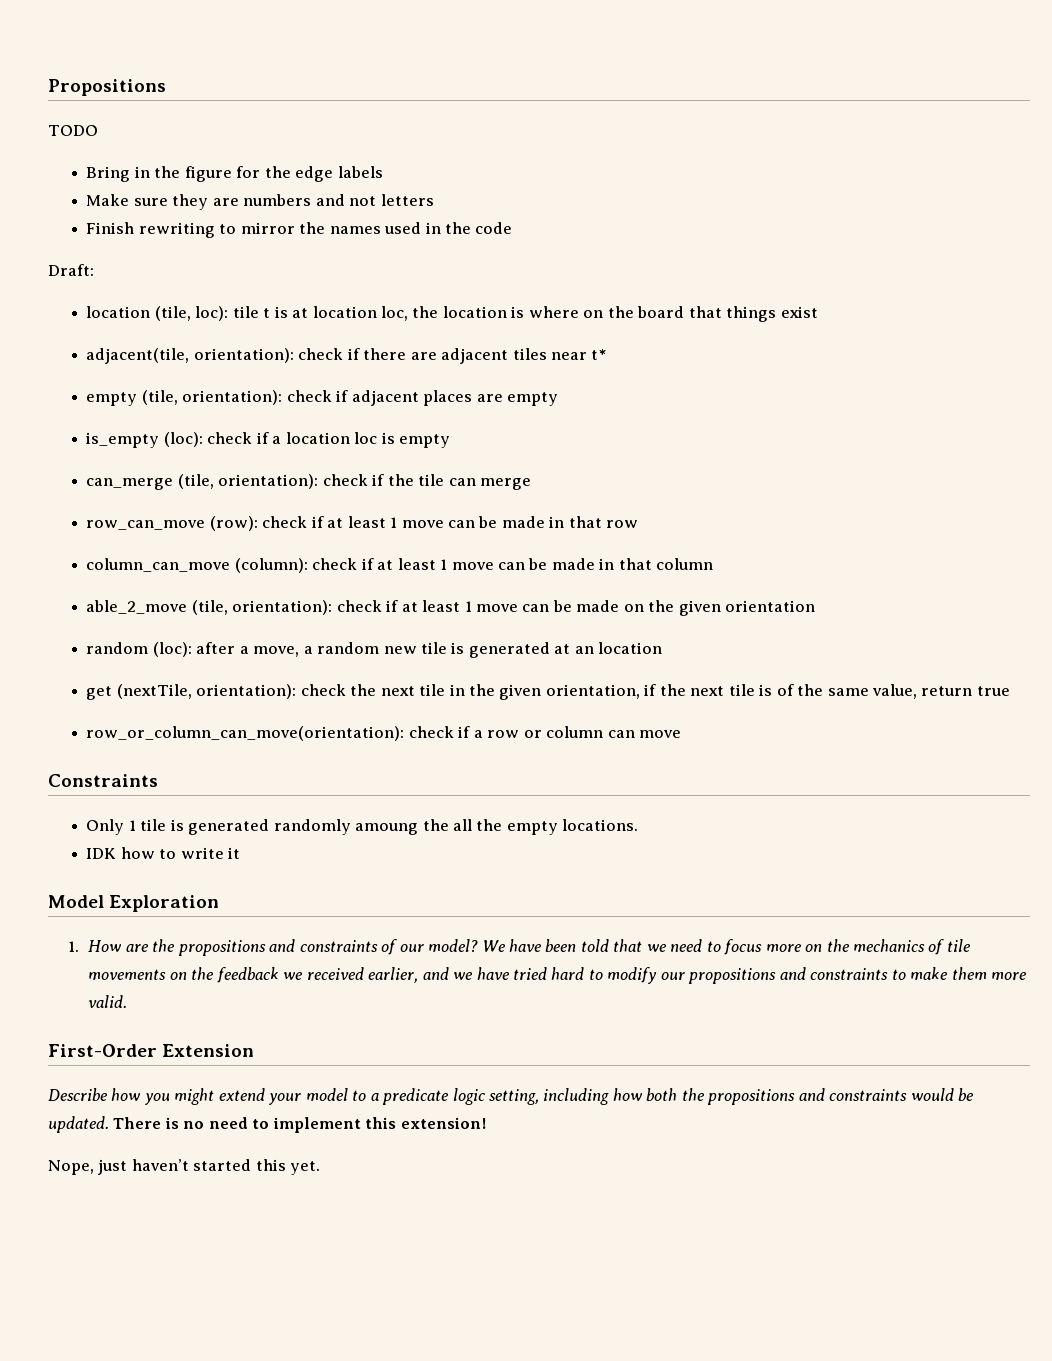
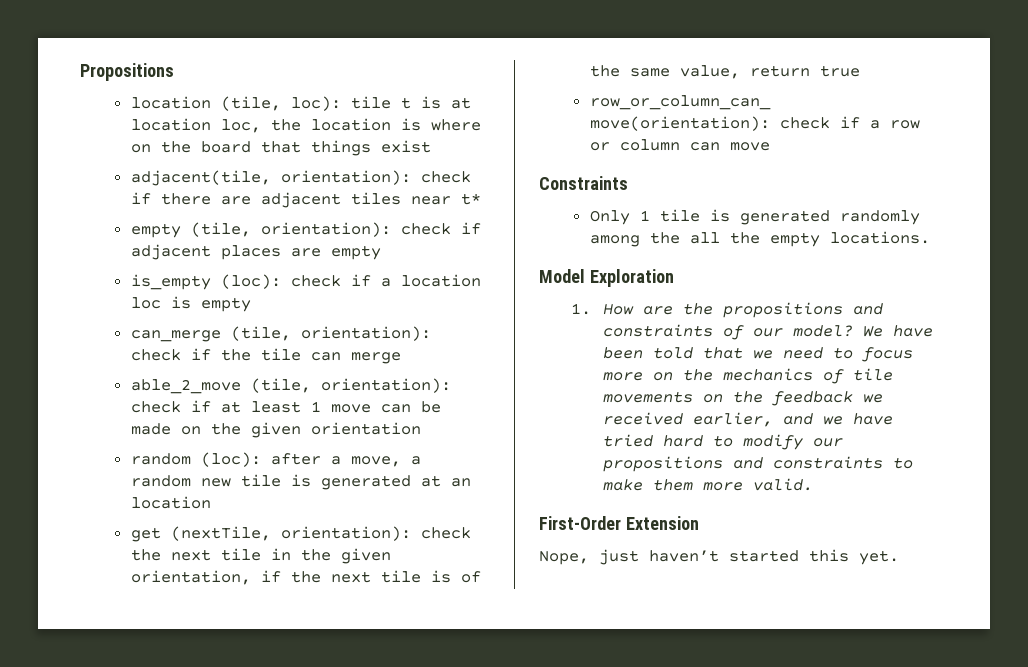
- TODO
- Bring in the figure for the edge labels
- Make sure they are numbers and not letters
- Finish rewriting to mirror the names used in the code
- Draft:
- row_can_move (row): check if at least 1 move can be made in that row
- column_can_move (column): check if at least 1 move can be made in that column
- Only 1 tile is generated randomly amoung the all the empty locations.
+ Only 1 tile is generated randomly among the all the empty locations.
- IDK how to write it
- Describe how you might extend your model to a predicate logic setting, including how both the propositions and constraints would be updated. There is no need to implement this extension!

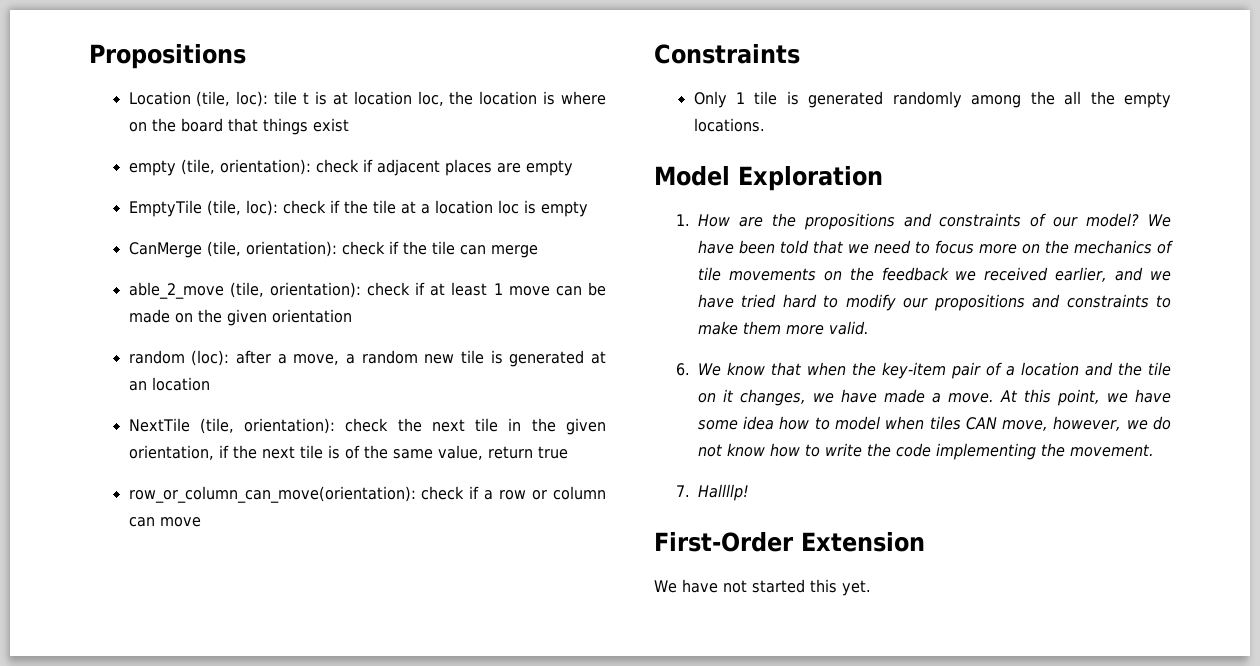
- location (tile, loc): tile t is at location loc, the location is where on the board that things exist
+ Location (tile, loc): tile t is at location loc, the location is where on the board that things exist
- adjacent(tile, orientation): check if there are adjacent tiles near t*
- is_empty (loc): check if a location loc is empty
+ EmptyTile (tile, loc): check if the tile at a location loc is empty
- can_merge (tile, orientation): check if the tile can merge
+ CanMerge (tile, orientation): check if the tile can merge
- get (nextTile, orientation): check the next tile in the given orientation, if the next tile is of the same value, return true
+ NextTile (tile, orientation): check the next tile in the given orientation, if the next tile is of the same value, return true
+ 6. We know that when the key-item pair of a location and the tile on it changes, we have made a move. At this point, we have some idea how to model when tiles CAN move, however, we do not know how to write the code implementing the movement.
+ 7. Hallllp!
- Nope, just haven’t started this yet.
+ We have not started this yet.

